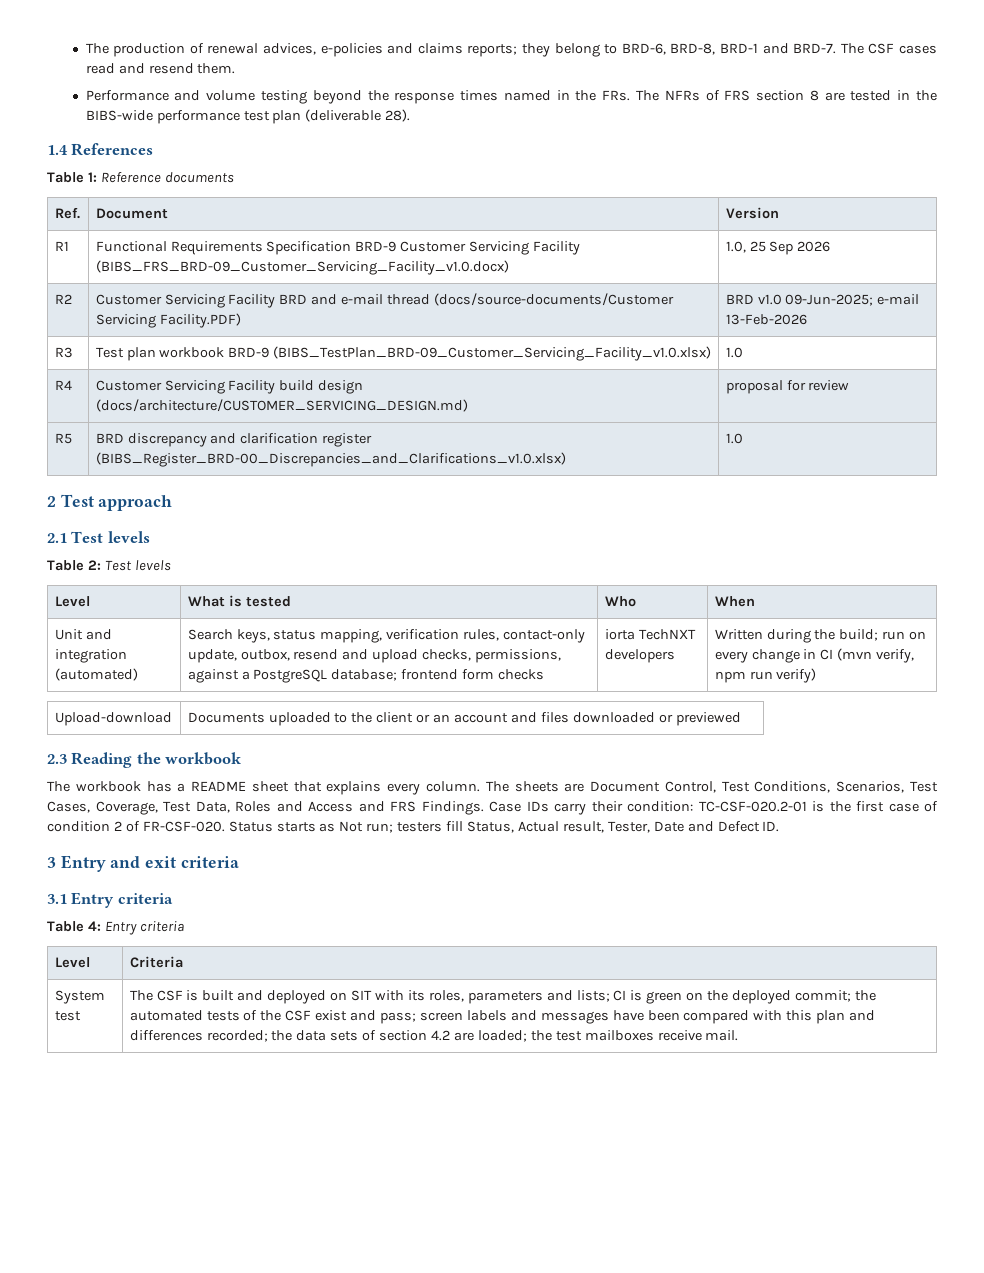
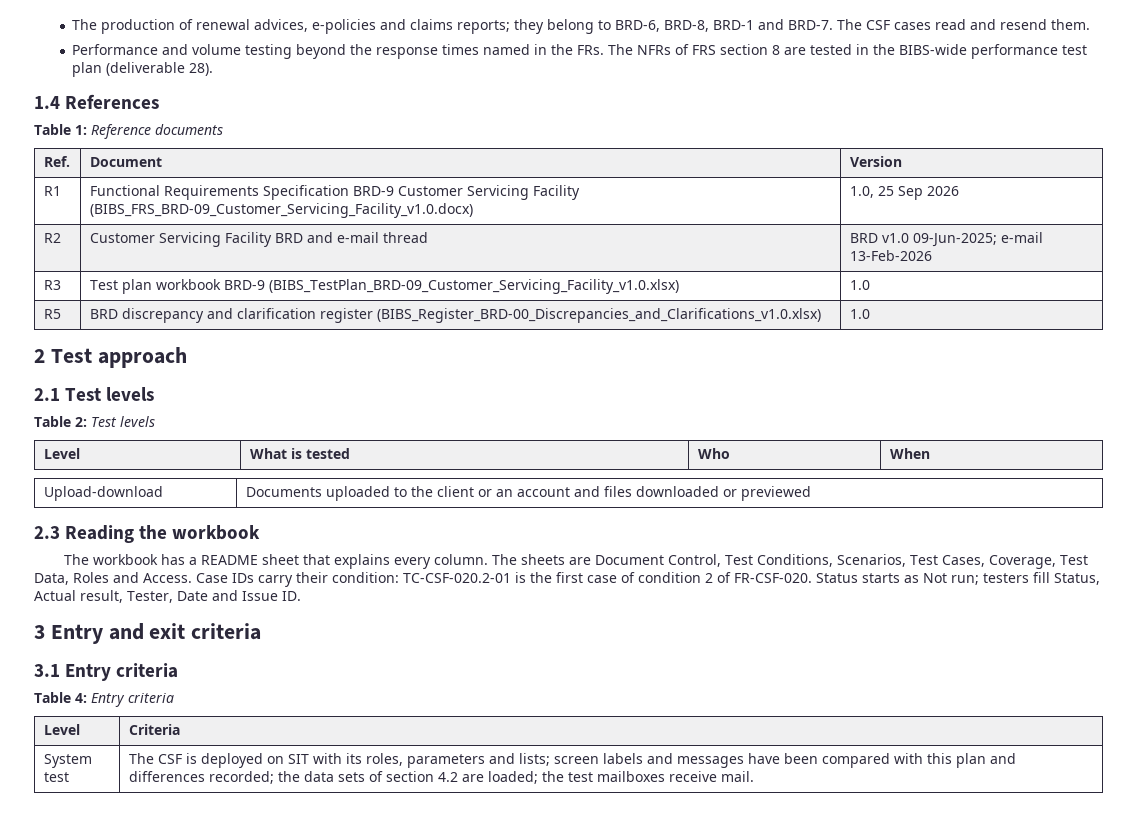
- R2 | Customer Servicing Facility BRD and e-mail thread (docs/source-documents/Customer Servicing Facility.PDF) | BRD v1.0 09-Jun-2025; e-mail 13-Feb-2026
+ R2 | Customer Servicing Facility BRD and e-mail thread | BRD v1.0 09-Jun-2025; e-mail 13-Feb-2026
- R4 | Customer Servicing Facility build design (docs/architecture/CUSTOMER_SERVICING_DESIGN.md) | proposal for review
- Unit and integration (automated) | Search keys, status mapping, verification rules, contact-only update, outbox, resend and upload checks, permissions, against a PostgreSQL database; frontend form checks | iorta TechNXT developers | Written during the build; run on every change in CI (mvn verify, npm run verify)
- The sheets are Document Control, Test Conditions, Scenarios, Test Cases, Coverage, Test Data, Roles and Access and FRS Findings.
+ The sheets are Document Control, Test Conditions, Scenarios, Test Cases, Coverage, Test Data, Roles and Access.
- Status starts as Not run; testers fill Status, Actual result, Tester, Date and Defect ID.
+ Status starts as Not run; testers fill Status, Actual result, Tester, Date and Issue ID.
- The CSF is built and deployed on SIT with its roles, parameters and lists; CI is green on the deployed commit; the automated tests of the CSF exist and pass; screen labels and messages have been compared with this plan and differences recorded; the data sets of section 4.2 are loaded; the test mailboxes receive mail.
+ The CSF is deployed on SIT with its roles, parameters and lists; screen labels and messages have been compared with this plan and differences recorded; the data sets of section 4.2 are loaded; the test mailboxes receive mail.

